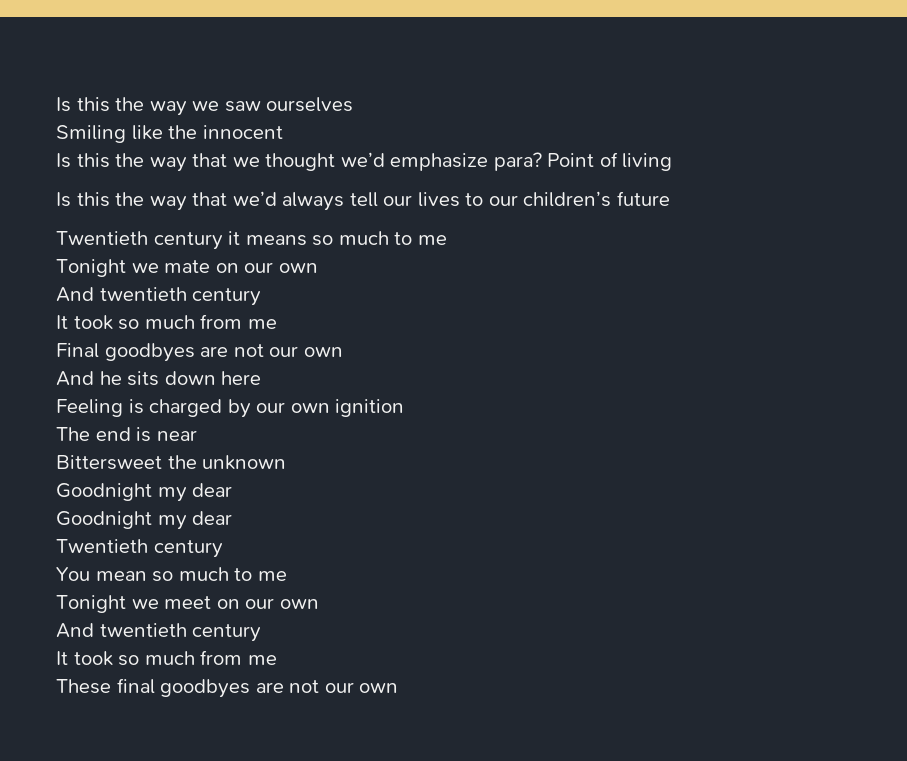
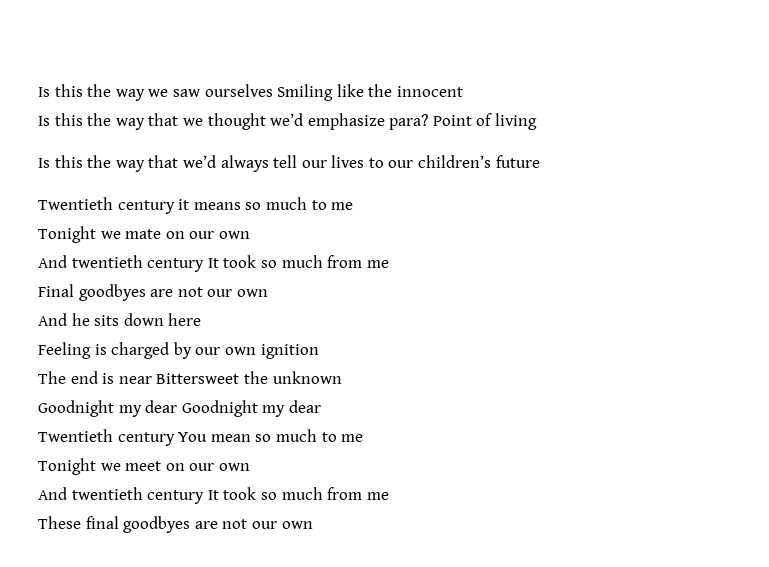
- Is this the way we saw ourselves
- Smiling like the innocent
+ Is this the way we saw ourselves Smiling like the innocent
  Tonight we mate on our own
- And twentieth century
- It took so much from me
+ And twentieth century It took so much from me
- The end is near
- Bittersweet the unknown
- Goodnight my dear
- Goodnight my dear
- Twentieth century
- You mean so much to me
+ The end is near Bittersweet the unknown
+ Goodnight my dear Goodnight my dear
+ Twentieth century You mean so much to me
  Tonight we meet on our own
- And twentieth century
- It took so much from me
+ And twentieth century It took so much from me

